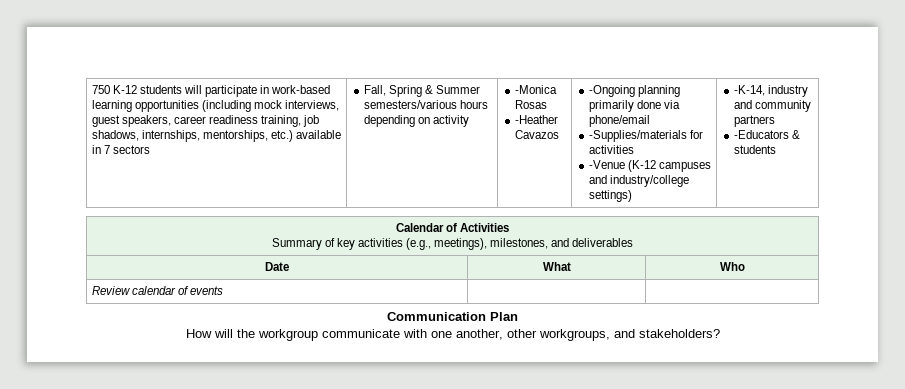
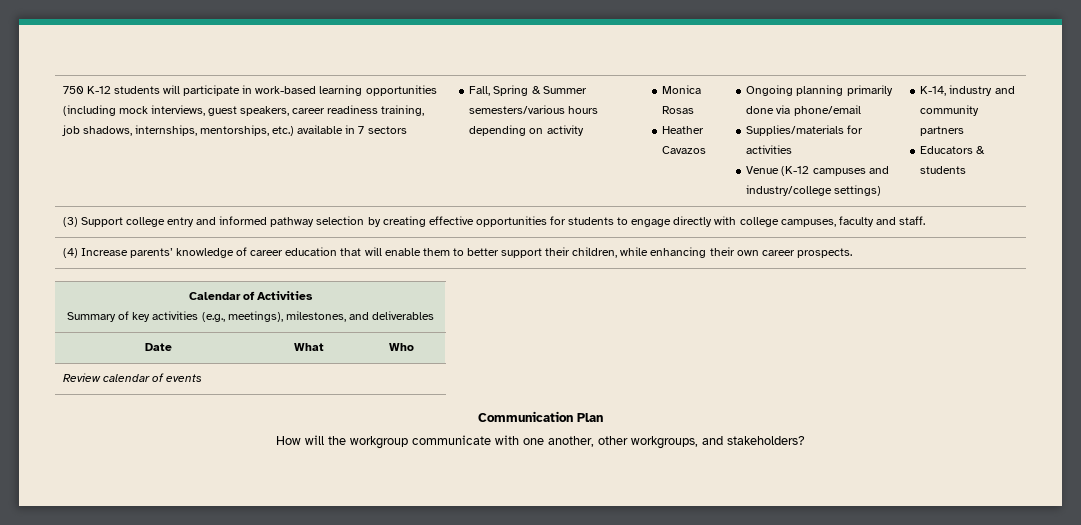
- -Monica Rosas
+ Monica Rosas
- -Heather Cavazos
+ Heather Cavazos
- -Ongoing planning primarily done via phone/email
+ Ongoing planning primarily done via phone/email
- -Supplies/materials for activities
+ Supplies/materials for activities
- -Venue (K-12 campuses and industry/college settings)
+ Venue (K-12 campuses and industry/college settings)
- -K-14, industry and community partners
+ K-14, industry and community partners
- -Educators & students
+ Educators & students
+ (3) Support college entry and informed pathway selection by creating effective opportunities for students to engage directly with college campuses, faculty and staff.
+ (4) Increase parents’ knowledge of career education that will enable them to better support their children, while enhancing their own career prospects.

